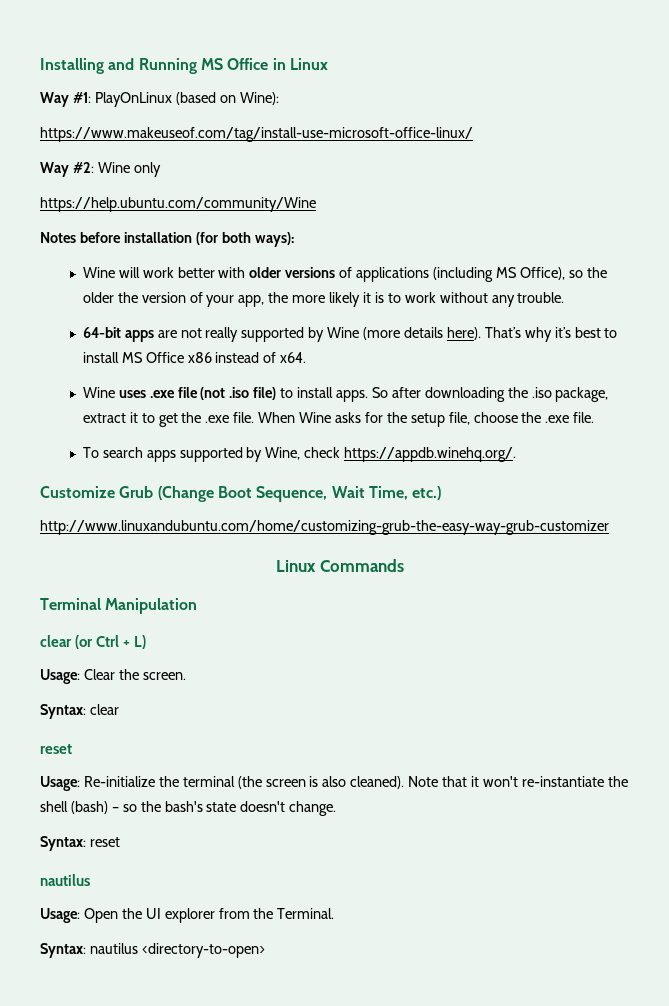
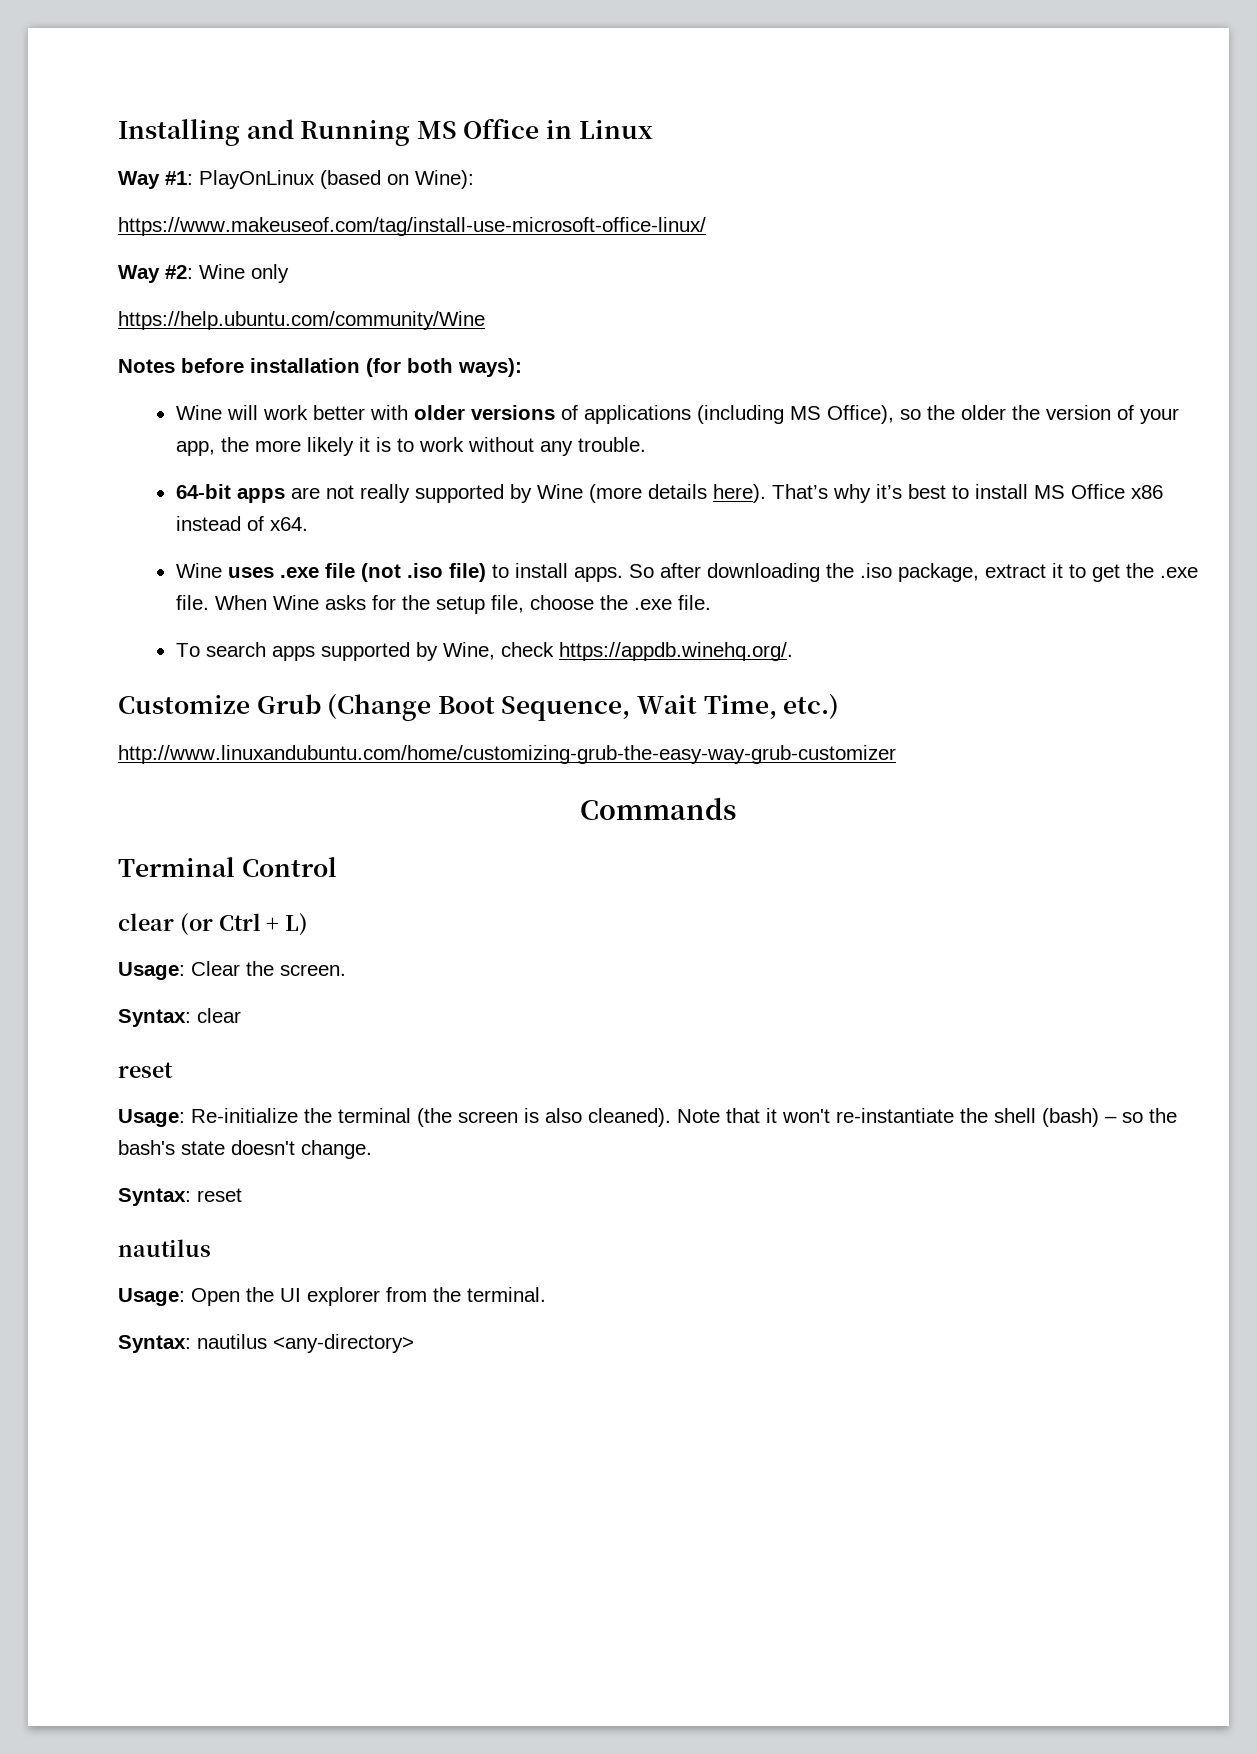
- Linux Commands
+ Commands
- Terminal Manipulation
+ Terminal Control
- Usage: Open the UI explorer from the Terminal.
+ Usage: Open the UI explorer from the terminal.
- Syntax: nautilus <directory-to-open>
+ Syntax: nautilus <any-directory>

